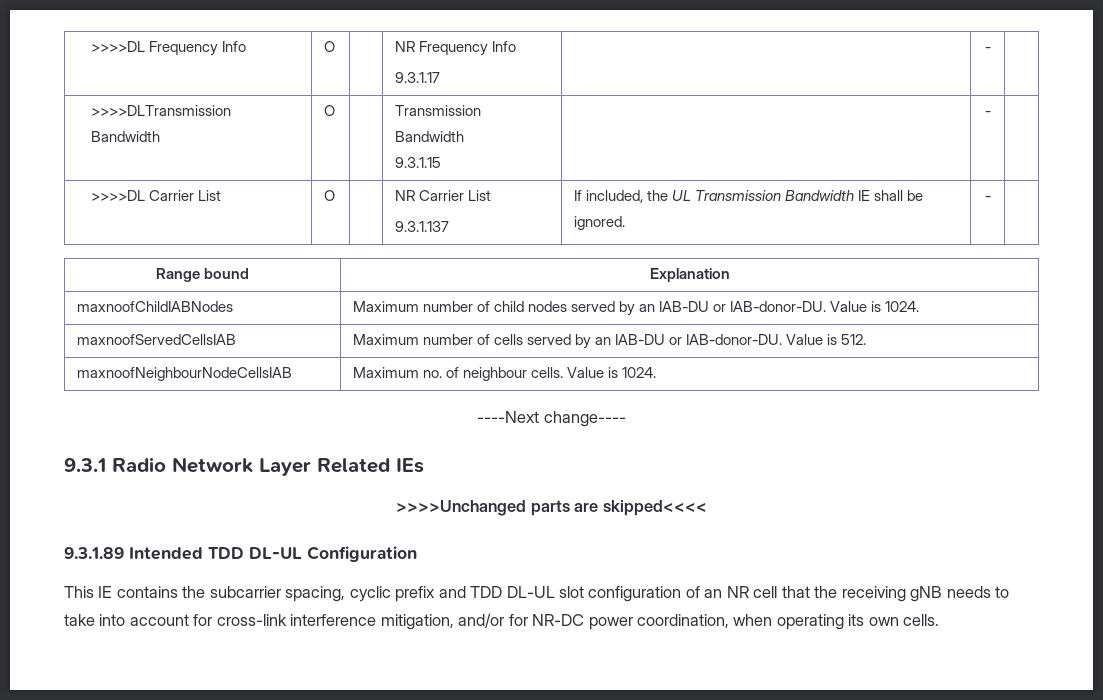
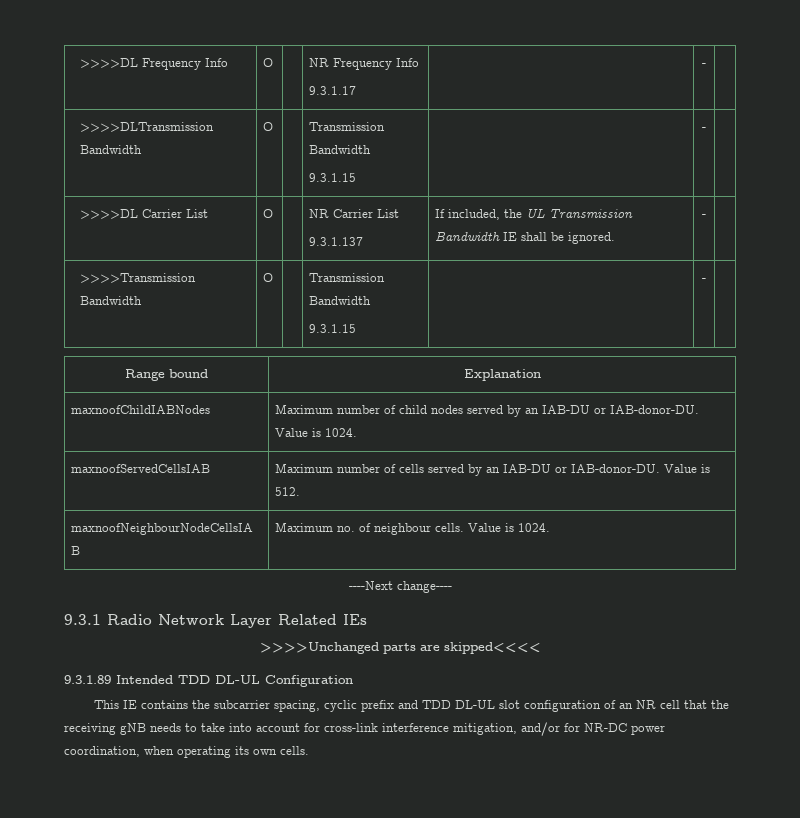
+ >>>>Transmission Bandwidth | O | | Transmission Bandwidth
+ 9.3.1.15 | | - |

